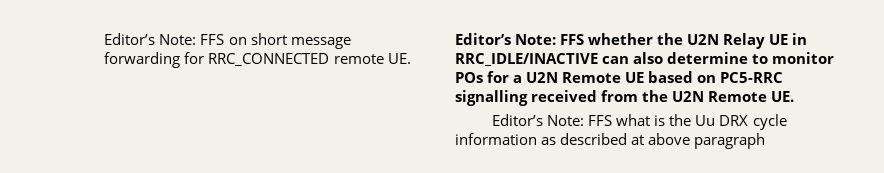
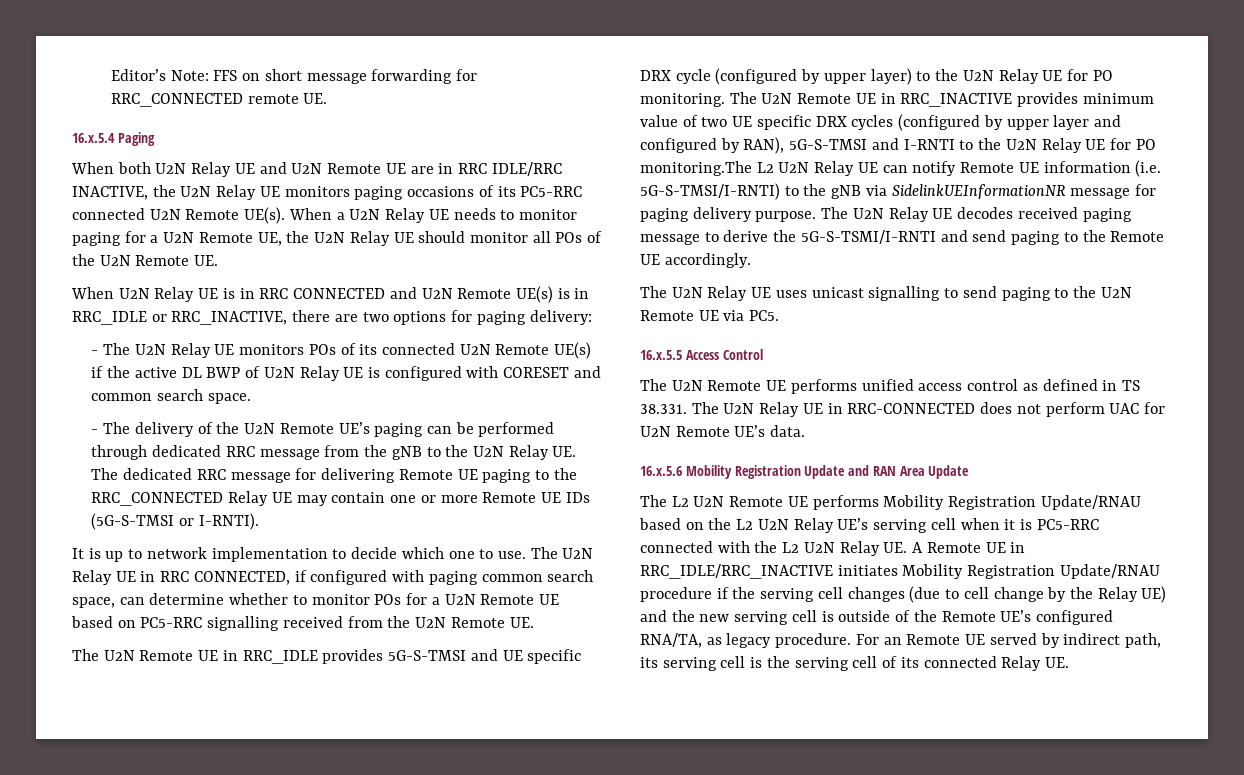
- Editor’s Note: FFS whether the U2N Relay UE in RRC_IDLE/INACTIVE can also determine to monitor POs for a U2N Remote UE based on PC5-RRC signalling received from the U2N Remote UE.
+ 16.x.5.4 Paging
+ When both U2N Relay UE and U2N Remote UE are in RRC IDLE/RRC INACTIVE, the U2N Relay UE monitors paging occasions of its PC5-RRC connected U2N Remote UE(s). When a U2N Relay UE needs to monitor paging for a U2N Remote UE, the U2N Relay UE should monitor all POs of the U2N Remote UE.
+ When U2N Relay UE is in RRC CONNECTED and U2N Remote UE(s) is in RRC_IDLE or RRC_INACTIVE, there are two options for paging delivery:
+ - The U2N Relay UE monitors POs of its connected U2N Remote UE(s) if the active DL BWP of U2N Relay UE is configured with CORESET and common search space.
+ - The delivery of the U2N Remote UE’s paging can be performed through dedicated RRC message from the gNB to the U2N Relay UE. The dedicated RRC message for delivering Remote UE paging to the RRC_CONNECTED Relay UE may contain one or more Remote UE IDs (5G-S-TMSI or I-RNTI).
+ It is up to network implementation to decide which one to use. The U2N Relay UE in RRC CONNECTED, if configured with paging common search space, can determine whether to monitor POs for a U2N Remote UE based on PC5-RRC signalling received from the U2N Remote UE.
- Editor’s Note: FFS what is the Uu DRX cycle information as described at above paragraph
+ The U2N Remote UE in RRC_IDLE provides 5G-S-TMSI and UE specific DRX cycle (configured by upper layer) to the U2N Relay UE for PO monitoring. The U2N Remote UE in RRC_INACTIVE provides minimum value of two UE specific DRX cycles (configured by upper layer and configured by RAN), 5G-S-TMSI and I-RNTI to the U2N Relay UE for PO monitoring.The L2 U2N Relay UE can notify Remote UE information (i.e. 5G-S-TMSI/I-RNTI) to the gNB via SidelinkUEInformationNR message for paging delivery purpose. The U2N Relay UE decodes received paging message to derive the 5G-S-TSMI/I-RNTI and send paging to the Remote UE accordingly.
+ The U2N Relay UE uses unicast signalling to send paging to the U2N Remote UE via PC5.
+ 16.x.5.5 Access Control
+ The U2N Remote UE performs unified access control as defined in TS 38.331. The U2N Relay UE in RRC-CONNECTED does not perform UAC for U2N Remote UE’s data.
+ 16.x.5.6 Mobility Registration Update and RAN Area Update
+ The L2 U2N Remote UE performs Mobility Registration Update/RNAU based on the L2 U2N Relay UE’s serving cell when it is PC5-RRC connected with the L2 U2N Relay UE. A Remote UE in RRC_IDLE/RRC_INACTIVE initiates Mobility Registration Update/RNAU procedure if the serving cell changes (due to cell change by the Relay UE) and the new serving cell is outside of the Remote UE’s configured RNA/TA, as legacy procedure. For an Remote UE served by indirect path, its serving cell is the serving cell of its connected Relay UE.

